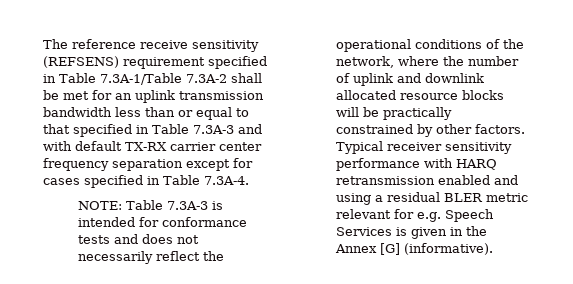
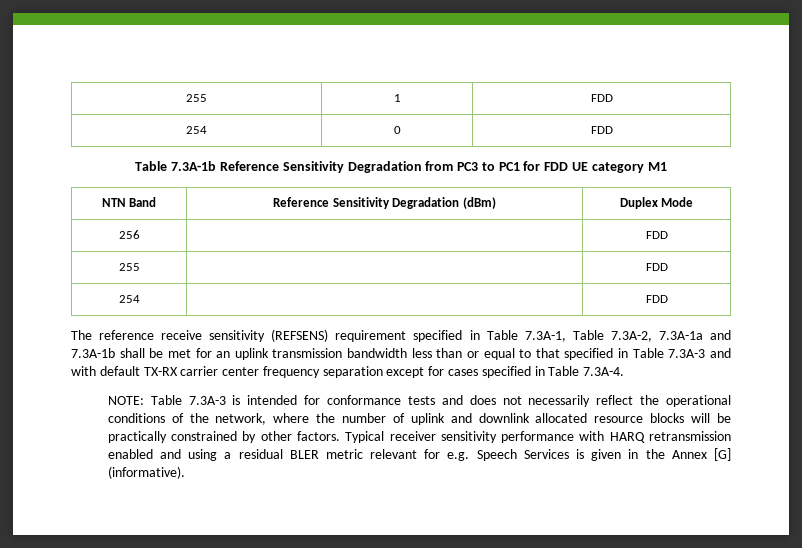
+ 255 | 1 | FDD
+ 254 | 0 | FDD
+ Table 7.3A-1b Reference Sensitivity Degradation from PC3 to PC1 for FDD UE category M1
+ NTN Band | Reference Sensitivity Degradation (dBm) | Duplex Mode
+ 256 | | FDD
+ 255 | | FDD
+ 254 | | FDD
- The reference receive sensitivity (REFSENS) requirement specified in Table 7.3A-1/Table 7.3A-2 shall be met for an uplink transmission bandwidth less than or equal to that specified in Table 7.3A-3 and with default TX-RX carrier center frequency separation except for cases specified in Table 7.3A-4.
+ The reference receive sensitivity (REFSENS) requirement specified in Table 7.3A-1, Table 7.3A-2, 7.3A-1a and 7.3A-1b shall be met for an uplink transmission bandwidth less than or equal to that specified in Table 7.3A-3 and with default TX-RX carrier center frequency separation except for cases specified in Table 7.3A-4.

